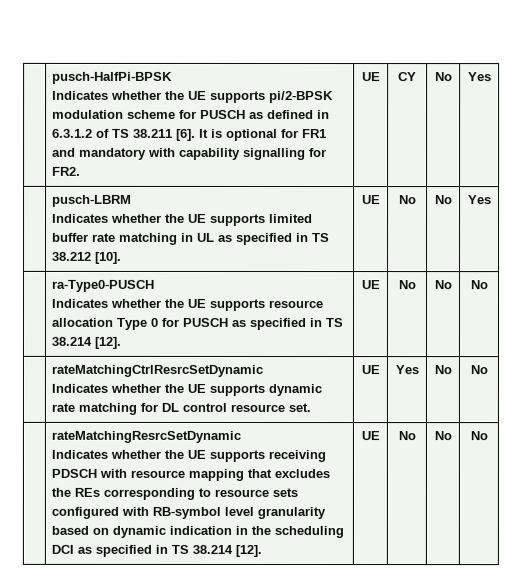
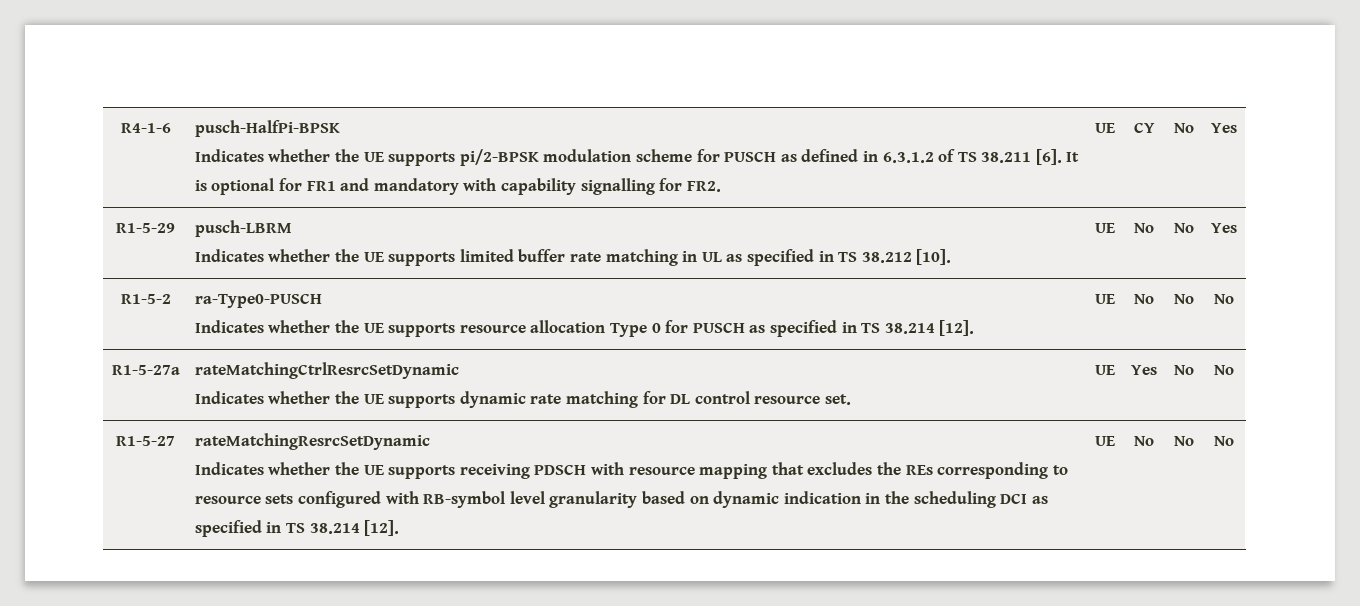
- | pusch-HalfPi-BPSK
+ R4-1-6 | pusch-HalfPi-BPSK
- | pusch-LBRM
+ R1-5-29 | pusch-LBRM
- | ra-Type0-PUSCH
+ R1-5-2 | ra-Type0-PUSCH
- | rateMatchingCtrlResrcSetDynamic
+ R1-5-27a | rateMatchingCtrlResrcSetDynamic
+ R1-5-27

